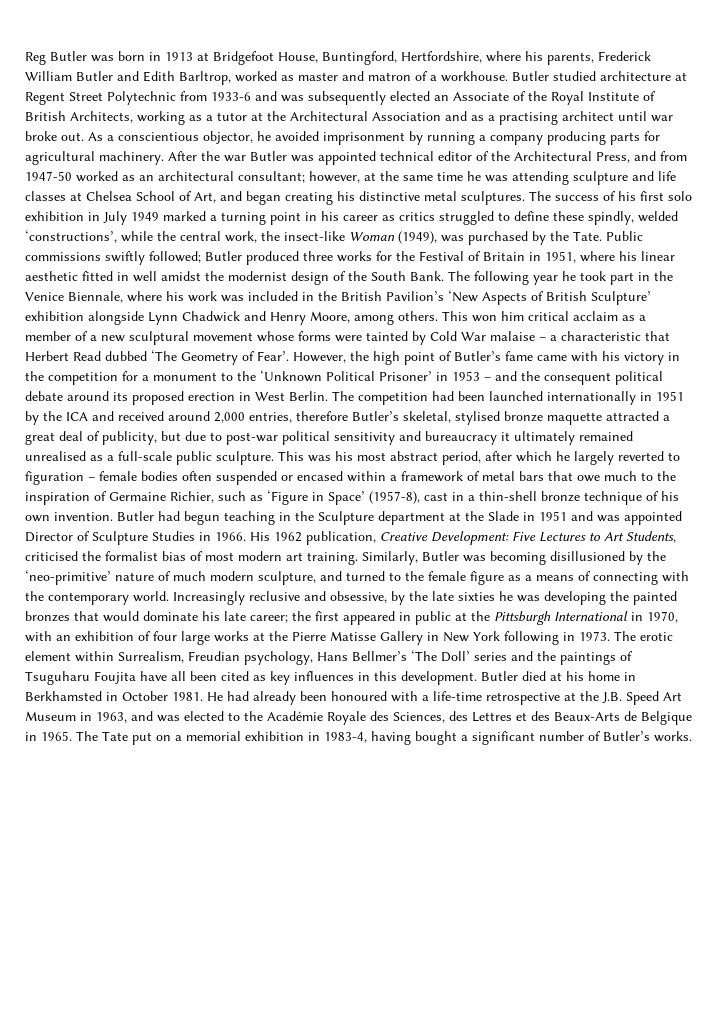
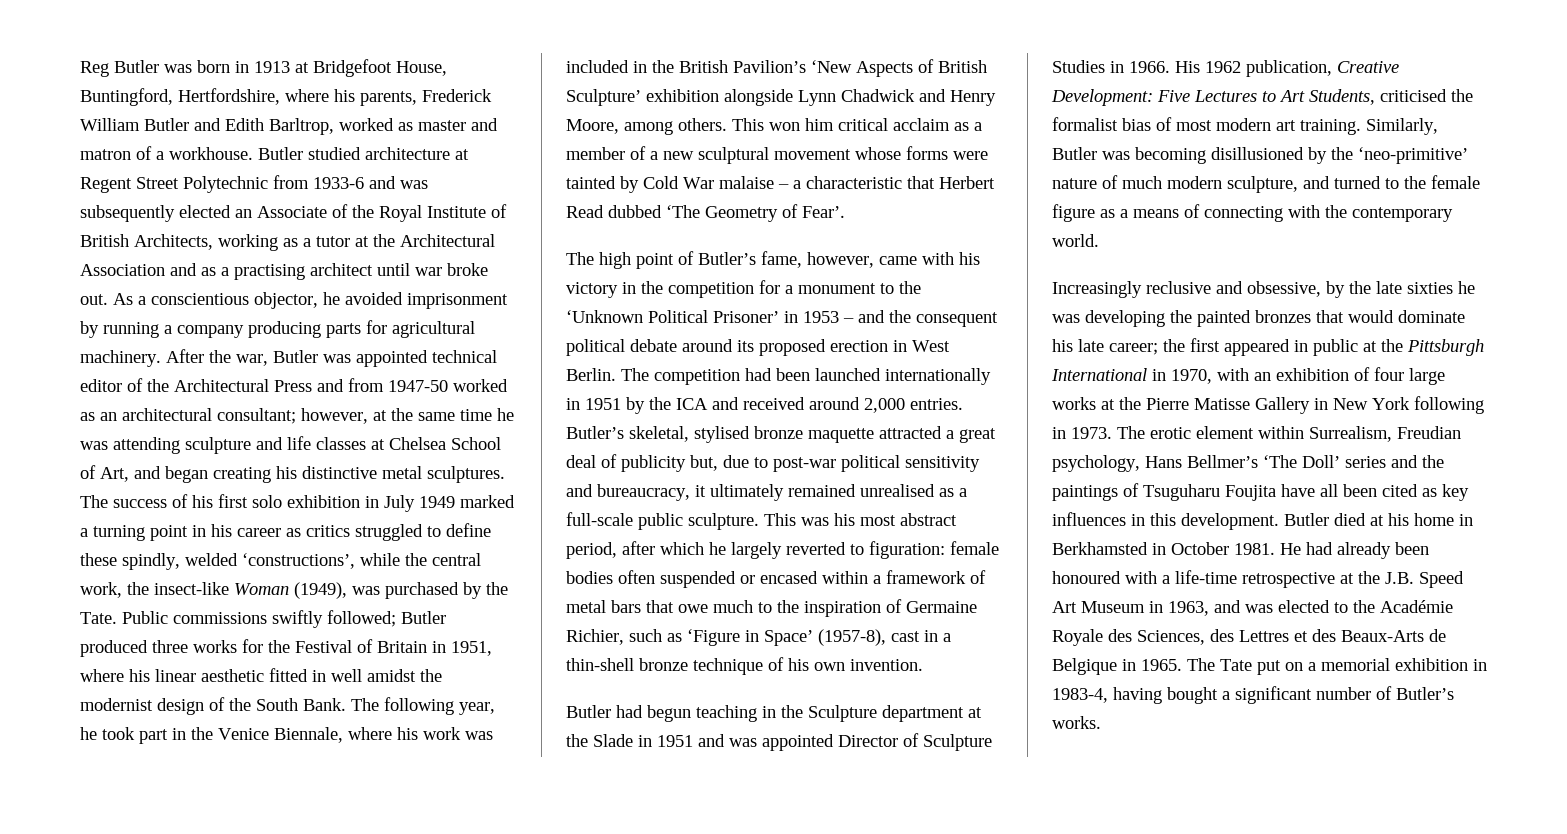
- After the war Butler was appointed technical editor of the Architectural Press, and from 1947-50 worked as an architectural consultant; however, at the same time he was attending sculpture and life classes at Chelsea School of Art, and began creating his distinctive metal sculptures.
+ After the war, Butler was appointed technical editor of the Architectural Press and from 1947-50 worked as an architectural consultant; however, at the same time he was attending sculpture and life classes at Chelsea School of Art, and began creating his distinctive metal sculptures.
- The following year he took part in the Venice Biennale, where his work was included in the British Pavilion’s ‘New Aspects of British Sculpture’ exhibition alongside Lynn Chadwick and Henry Moore, among others.
+ The following year, he took part in the Venice Biennale, where his work was included in the British Pavilion’s ‘New Aspects of British Sculpture’ exhibition alongside Lynn Chadwick and Henry Moore, among others.
- This won him critical acclaim as a member of a new sculptural movement whose forms were tainted by Cold War malaise – a characteristic that Herbert Read dubbed ‘The Geometry of Fear’. However, the high point of Butler’s fame came with his victory in the competition for a monument to the ‘Unknown Political Prisoner’ in 1953 – and the consequent political debate around its proposed erection in West Berlin.
+ This won him critical acclaim as a member of a new sculptural movement whose forms were tainted by Cold War malaise – a characteristic that Herbert Read dubbed ‘The Geometry of Fear’.
+ The high point of Butler’s fame, however, came with his victory in the competition for a monument to the ‘Unknown Political Prisoner’ in 1953 – and the consequent political debate around its proposed erection in West Berlin.
- The competition had been launched internationally in 1951 by the ICA and received around 2,000 entries, therefore Butler’s skeletal, stylised bronze maquette attracted a great deal of publicity, but due to post-war political sensitivity and bureaucracy it ultimately remained unrealised as a full-scale public sculpture.
+ The competition had been launched internationally in 1951 by the ICA and received around 2,000 entries. Butler’s skeletal, stylised bronze maquette attracted a great deal of publicity but, due to post-war political sensitivity and bureaucracy, it ultimately remained unrealised as a full-scale public sculpture.
- This was his most abstract period, after which he largely reverted to figuration – female bodies often suspended or encased within a framework of metal bars that owe much to the inspiration of Germaine Richier, such as ‘Figure in Space’ (1957-8), cast in a thin-shell bronze technique of his own invention. Butler had begun teaching in the Sculpture department at the Slade in 1951 and was appointed Director of Sculpture Studies in 1966.
+ This was his most abstract period, after which he largely reverted to figuration: female bodies often suspended or encased within a framework of metal bars that owe much to the inspiration of Germaine Richier, such as ‘Figure in Space’ (1957-8), cast in a thin-shell bronze technique of his own invention.
+ Butler had begun teaching in the Sculpture department at the Slade in 1951 and was appointed Director of Sculpture Studies in 1966.
- Similarly, Butler was becoming disillusioned by the ‘neo-primitive’ nature of much modern sculpture, and turned to the female figure as a means of connecting with the contemporary world. Increasingly reclusive and obsessive, by the late sixties he was developing the painted bronzes that would dominate his late career;
+ Similarly, Butler was becoming disillusioned by the ‘neo-primitive’ nature of much modern sculpture, and turned to the female figure as a means of connecting with the contemporary world.
+ Increasingly reclusive and obsessive, by the late sixties he was developing the painted bronzes that would dominate his late career;

